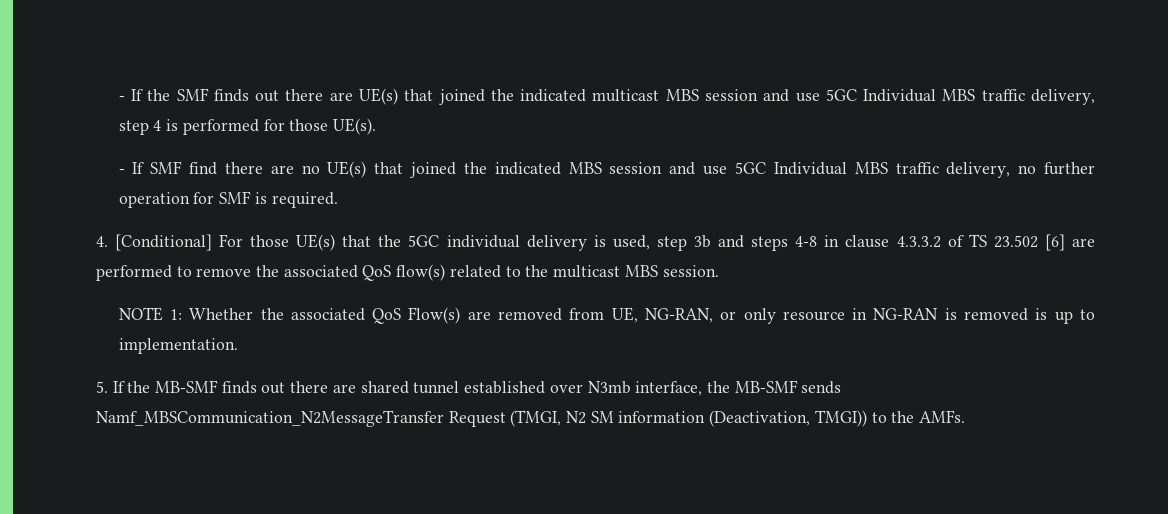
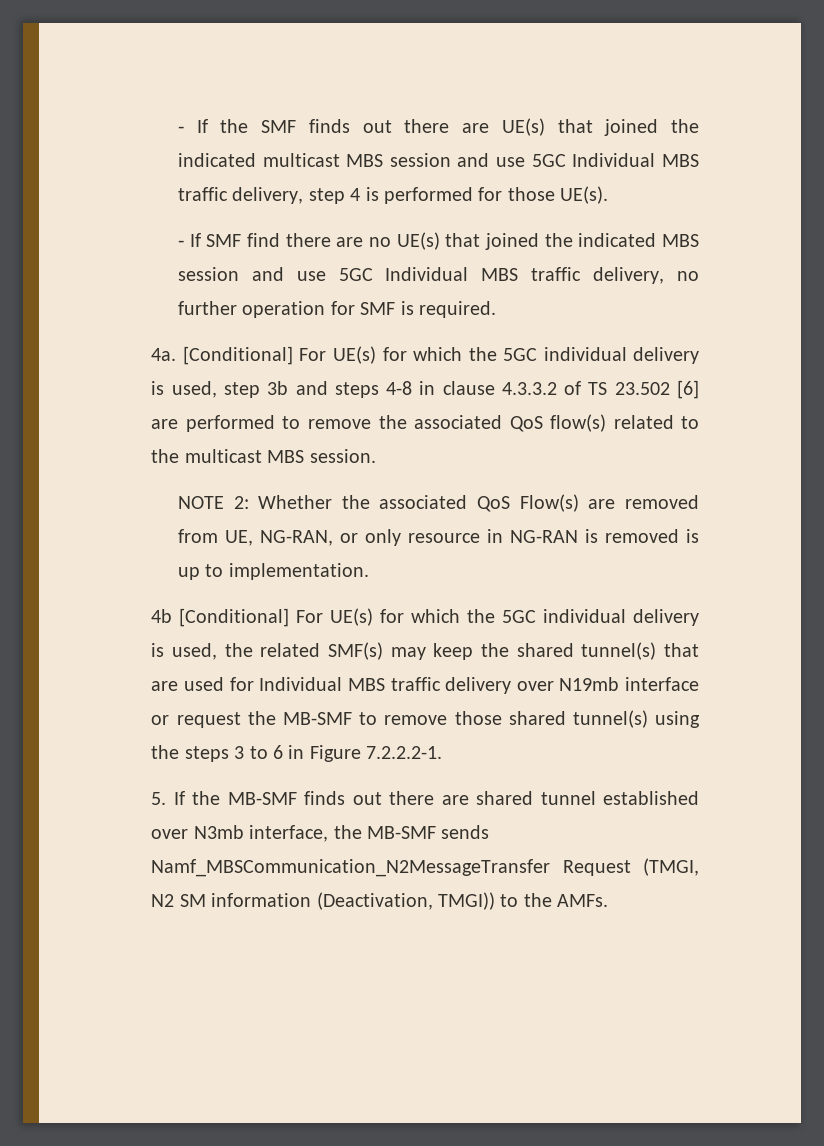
- 4. [Conditional] For those UE(s) that the 5GC individual delivery is used, step 3b and steps 4-8 in clause 4.3.3.2 of TS 23.502 [6] are performed to remove the associated QoS flow(s) related to the multicast MBS session.
+ 4a. [Conditional] For UE(s) for which the 5GC individual delivery is used, step 3b and steps 4-8 in clause 4.3.3.2 of TS 23.502 [6] are performed to remove the associated QoS flow(s) related to the multicast MBS session.
- NOTE 1: Whether the associated QoS Flow(s) are removed from UE, NG-RAN, or only resource in NG-RAN is removed is up to implementation.
+ NOTE 2: Whether the associated QoS Flow(s) are removed from UE, NG-RAN, or only resource in NG-RAN is removed is up to implementation.
+ 4b [Conditional] For UE(s) for which the 5GC individual delivery is used, the related SMF(s) may keep the shared tunnel(s) that are used for Individual MBS traffic delivery over N19mb interface or request the MB-SMF to remove those shared tunnel(s) using the steps 3 to 6 in Figure 7.2.2.2-1.

